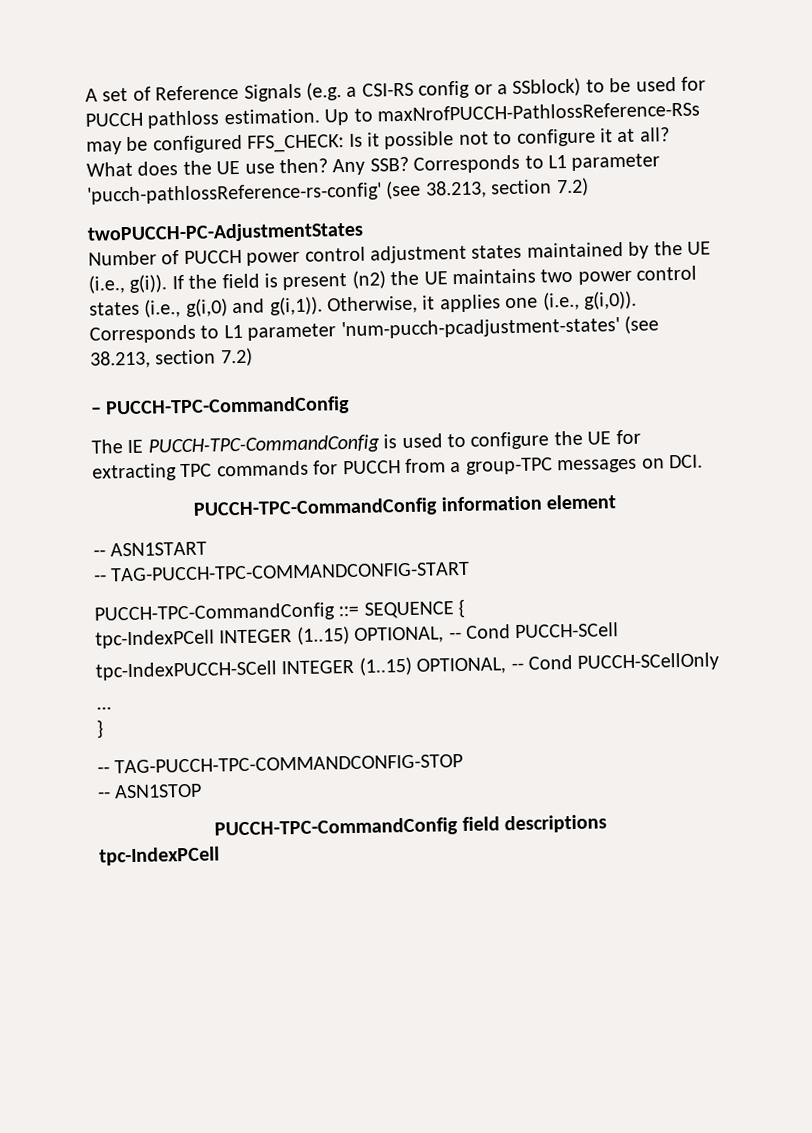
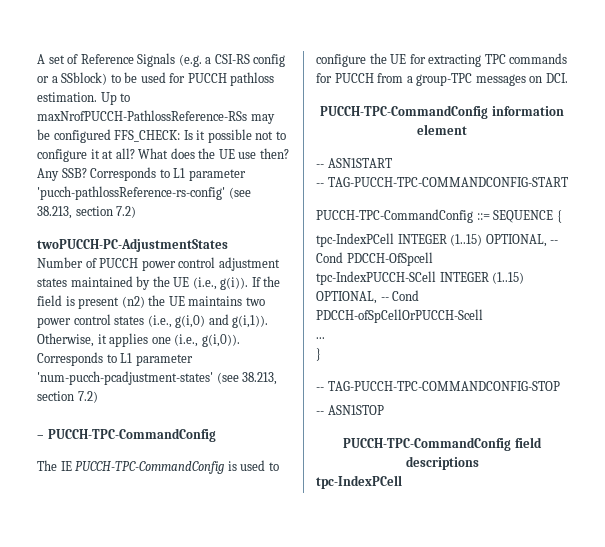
- tpc-IndexPCell INTEGER (1..15) OPTIONAL, -- Cond PUCCH-SCell
+ tpc-IndexPCell INTEGER (1..15) OPTIONAL, -- Cond PDCCH-OfSpcell
- tpc-IndexPUCCH-SCell INTEGER (1..15) OPTIONAL, -- Cond PUCCH-SCellOnly
+ tpc-IndexPUCCH-SCell INTEGER (1..15) OPTIONAL, -- Cond PDCCH-ofSpCellOrPUCCH-Scell

